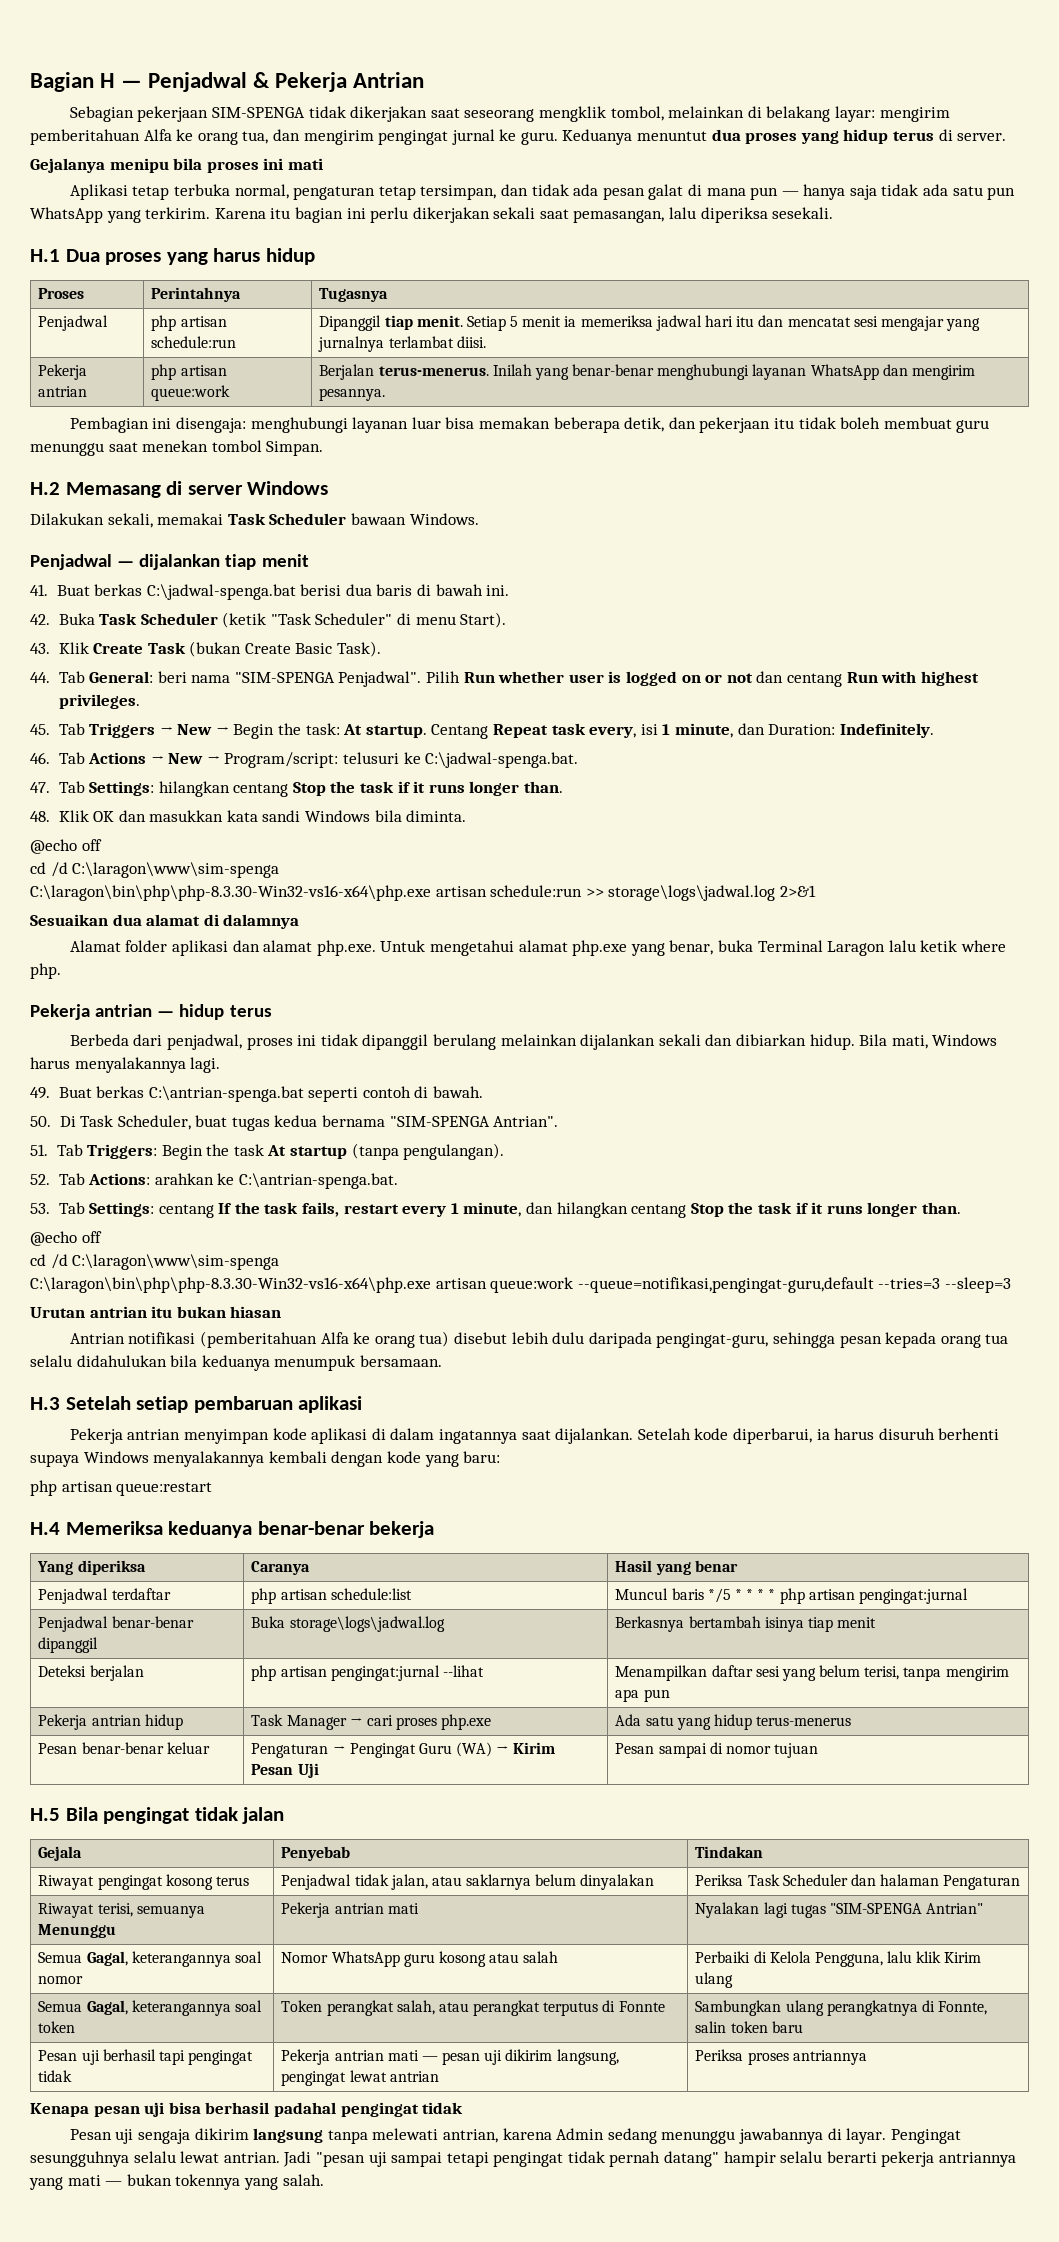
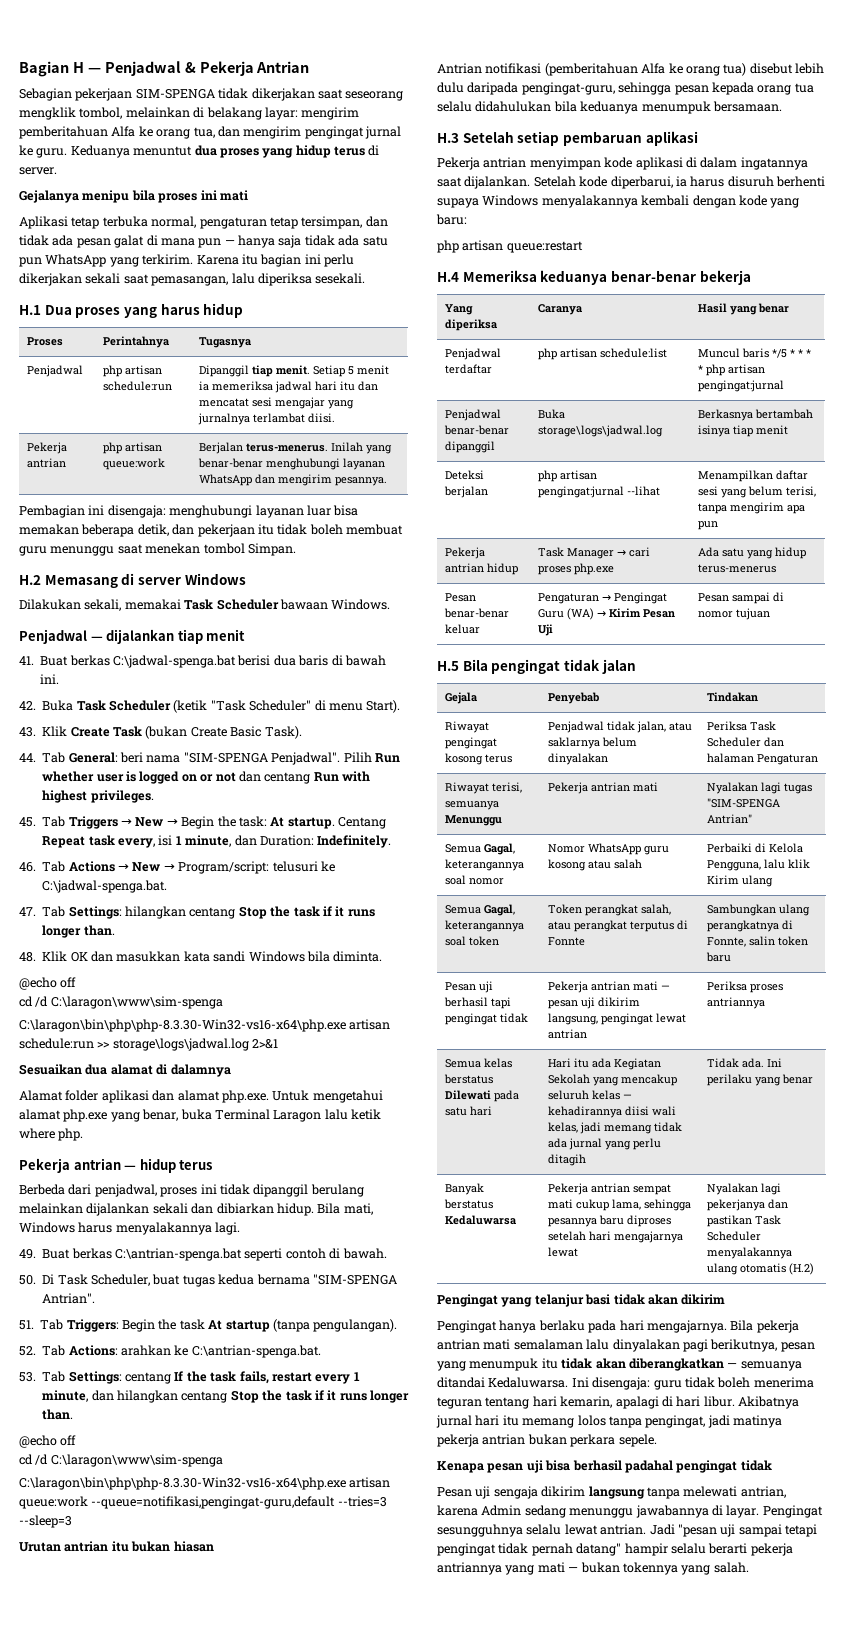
+ Semua kelas berstatus Dilewati pada satu hari | Hari itu ada Kegiatan Sekolah yang mencakup seluruh kelas — kehadirannya diisi wali kelas, jadi memang tidak ada jurnal yang perlu ditagih | Tidak ada. Ini perilaku yang benar
+ Banyak berstatus Kedaluwarsa | Pekerja antrian sempat mati cukup lama, sehingga pesannya baru diproses setelah hari mengajarnya lewat | Nyalakan lagi pekerjanya dan pastikan Task Scheduler menyalakannya ulang otomatis (H.2)
+ Pengingat yang telanjur basi tidak akan dikirim
+ Pengingat hanya berlaku pada hari mengajarnya. Bila pekerja antrian mati semalaman lalu dinyalakan pagi berikutnya, pesan yang menumpuk itu tidak akan diberangkatkan — semuanya ditandai Kedaluwarsa. Ini disengaja: guru tidak boleh menerima teguran tentang hari kemarin, apalagi di hari libur. Akibatnya jurnal hari itu memang lolos tanpa pengingat, jadi matinya pekerja antrian bukan perkara sepele.

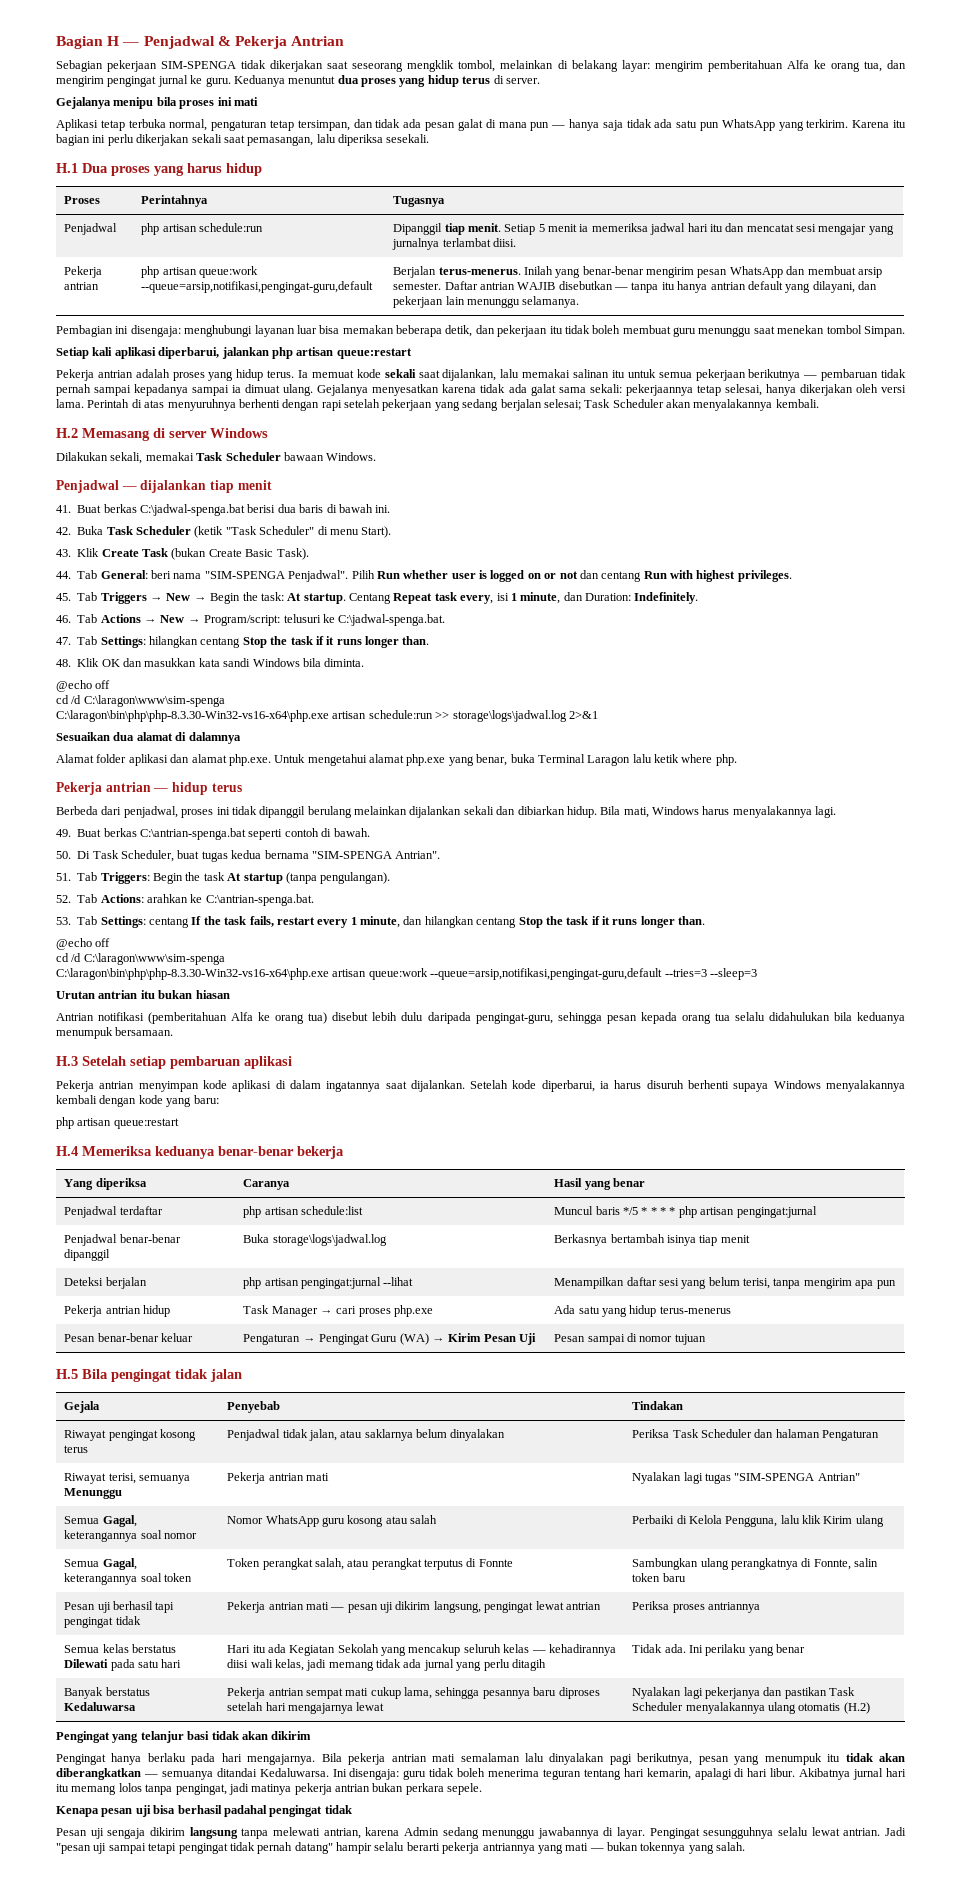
- Pekerja antrian | php artisan queue:work | Berjalan terus-menerus. Inilah yang benar-benar menghubungi layanan WhatsApp dan mengirim pesannya.
+ Pekerja antrian | php artisan queue:work --queue=arsip,notifikasi,pengingat-guru,default | Berjalan terus-menerus. Inilah yang benar-benar mengirim pesan WhatsApp dan membuat arsip semester. Daftar antrian WAJIB disebutkan — tanpa itu hanya antrian default yang dilayani, dan pekerjaan lain menunggu selamanya.
+ Setiap kali aplikasi diperbarui, jalankan php artisan queue:restart
+ Pekerja antrian adalah proses yang hidup terus. Ia memuat kode sekali saat dijalankan, lalu memakai salinan itu untuk semua pekerjaan berikutnya — pembaruan tidak pernah sampai kepadanya sampai ia dimuat ulang. Gejalanya menyesatkan karena tidak ada galat sama sekali: pekerjaannya tetap selesai, hanya dikerjakan oleh versi lama. Perintah di atas menyuruhnya berhenti dengan rapi setelah pekerjaan yang sedang berjalan selesai; Task Scheduler akan menyalakannya kembali.
- C:\laragon\bin\php\php-8.3.30-Win32-vs16-x64\php.exe artisan queue:work --queue=notifikasi,pengingat-guru,default --tries=3 --sleep=3
+ C:\laragon\bin\php\php-8.3.30-Win32-vs16-x64\php.exe artisan queue:work --queue=arsip,notifikasi,pengingat-guru,default --tries=3 --sleep=3

